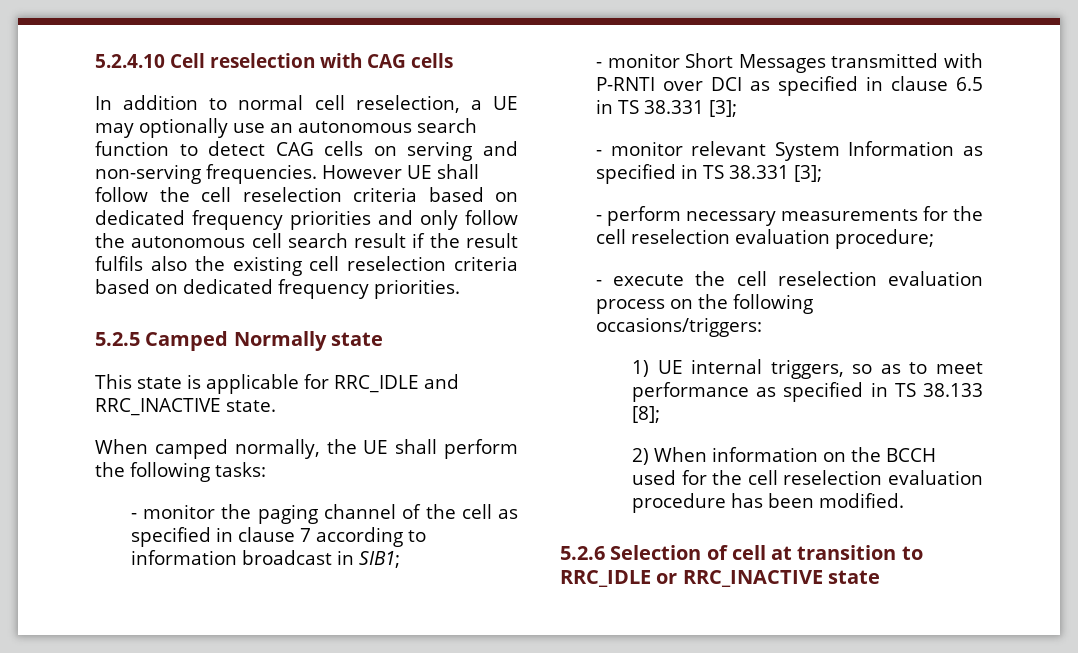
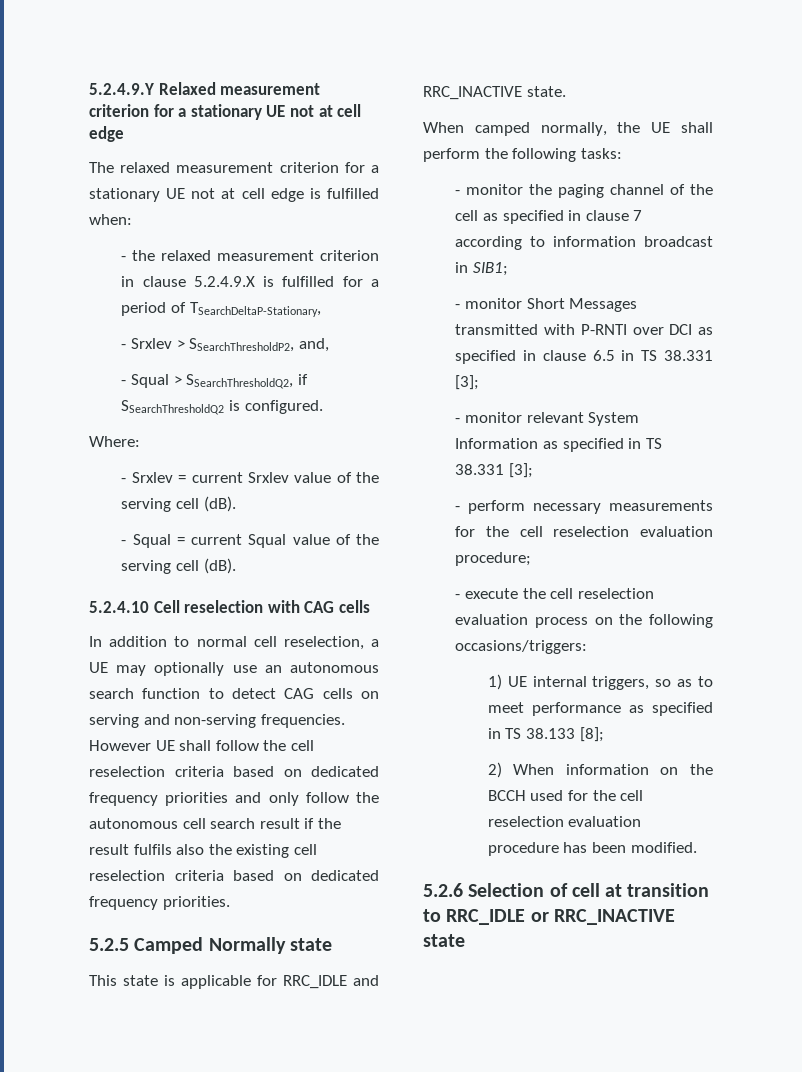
+ 5.2.4.9.Y Relaxed measurement criterion for a stationary UE not at cell edge
+ The relaxed measurement criterion for a stationary UE not at cell edge is fulfilled when:
+ - the relaxed measurement criterion in clause 5.2.4.9.X is fulfilled for a period of TSearchDeltaP-Stationary,
+ - Srxlev > SSearchThresholdP2, and,
+ - Squal > SSearchThresholdQ2, if SSearchThresholdQ2 is configured.
+ Where:
+ - Srxlev = current Srxlev value of the serving cell (dB).
+ - Squal = current Squal value of the serving cell (dB).

